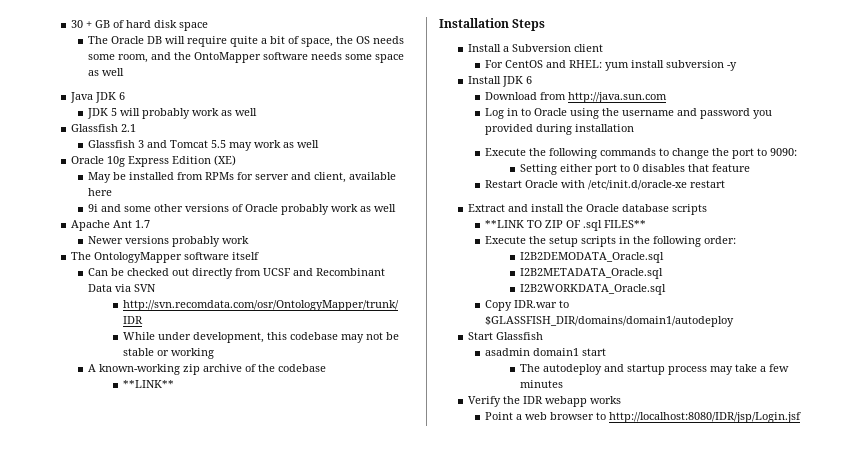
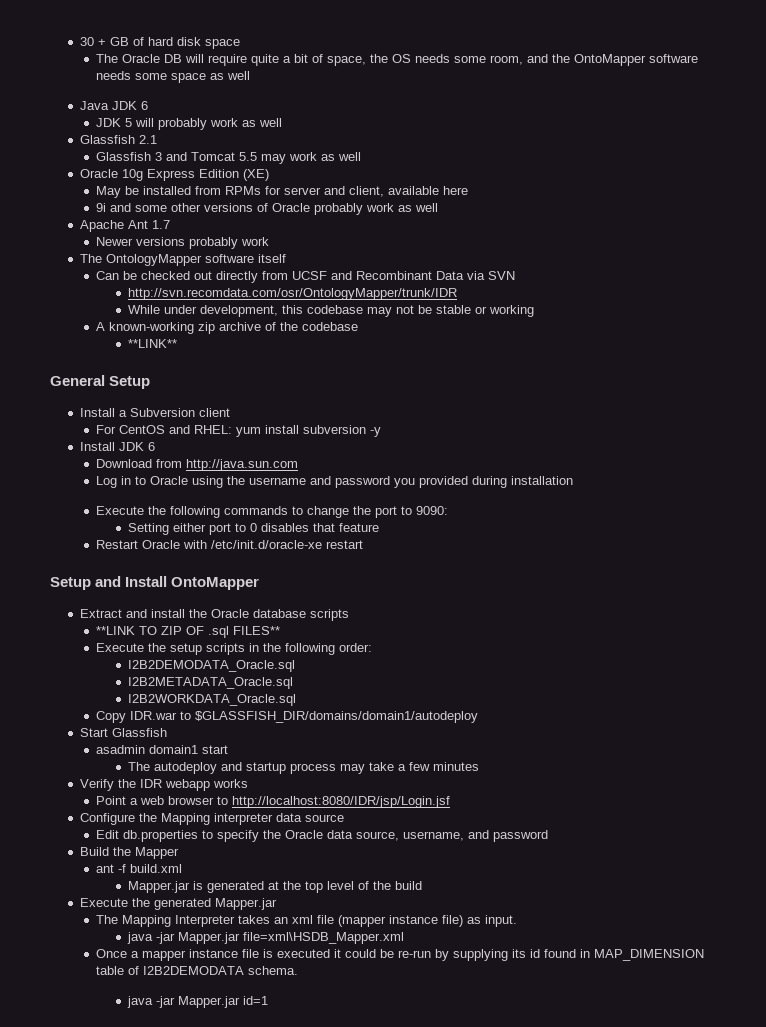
- Installation Steps
+ General Setup
+ Setup and Install OntoMapper
+ Configure the Mapping interpreter data source
+ Edit db.properties to specify the Oracle data source, username, and password
+ Build the Mapper
+ ant -f build.xml
+ Mapper.jar is generated at the top level of the build
+ Execute the generated Mapper.jar
+ The Mapping Interpreter takes an xml file (mapper instance file) as input.
+ java -jar Mapper.jar file=xml\HSDB_Mapper.xml
+ Once a mapper instance file is executed it could be re-run by supplying its id found in MAP_DIMENSION table of I2B2DEMODATA schema.
+ java -jar Mapper.jar id=1

